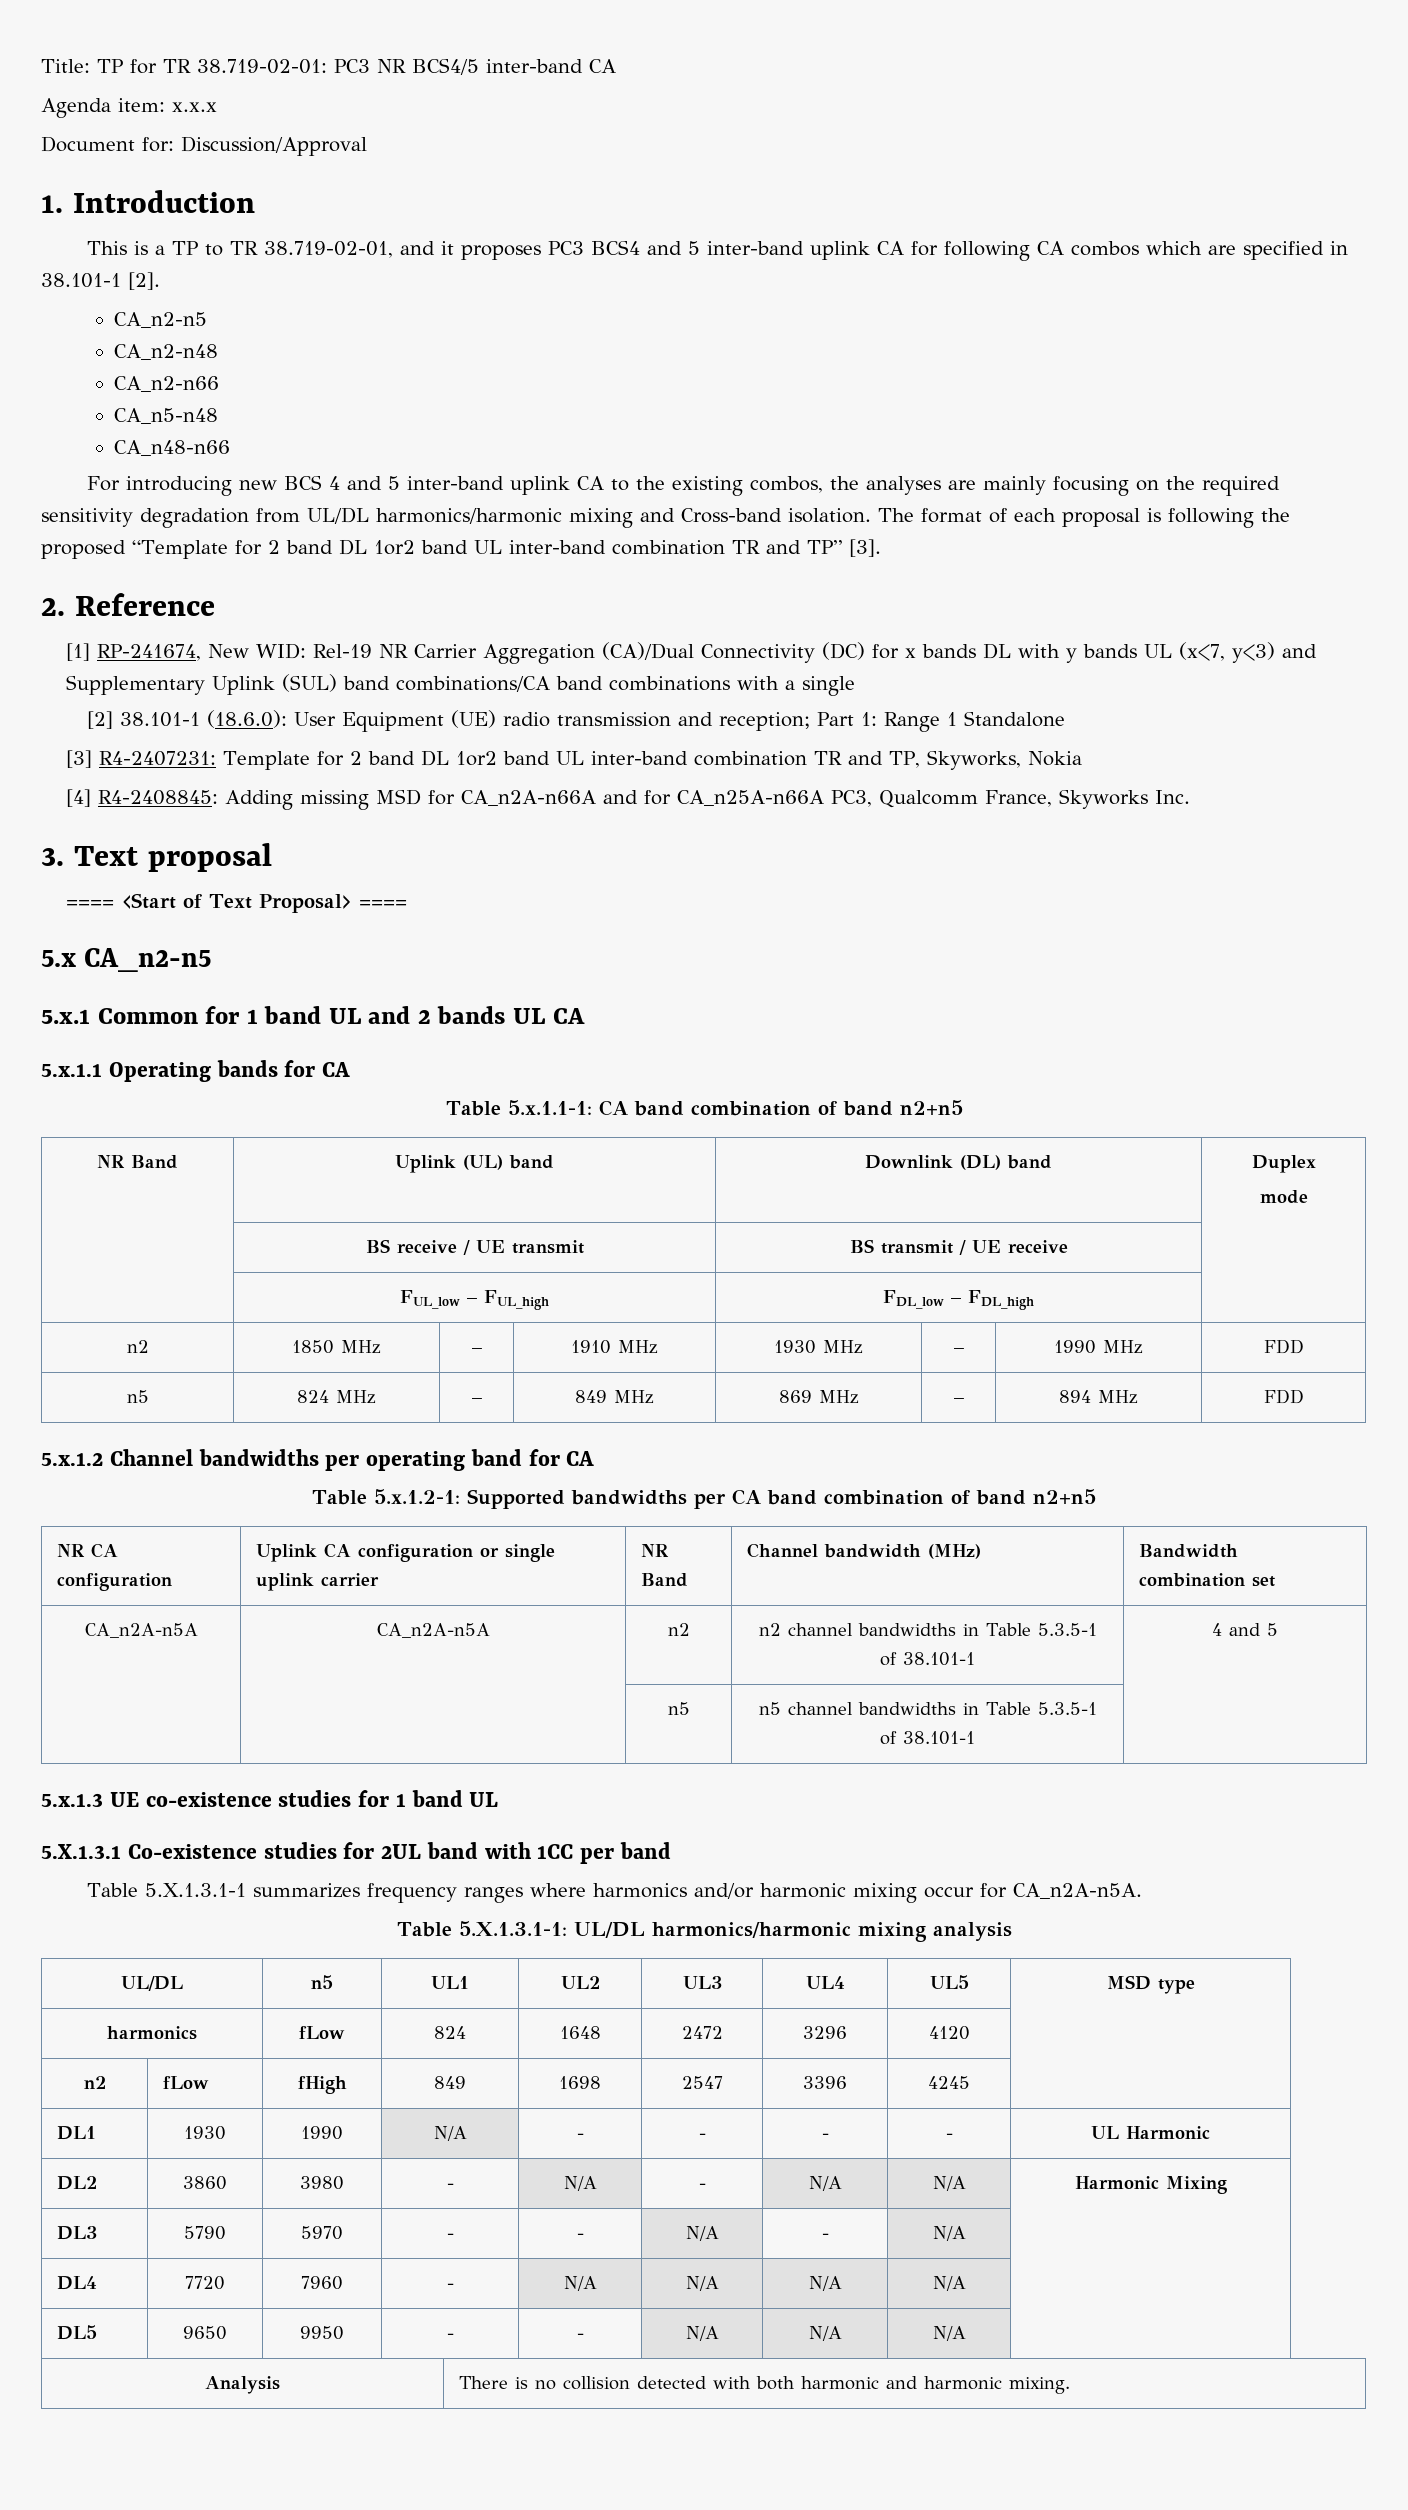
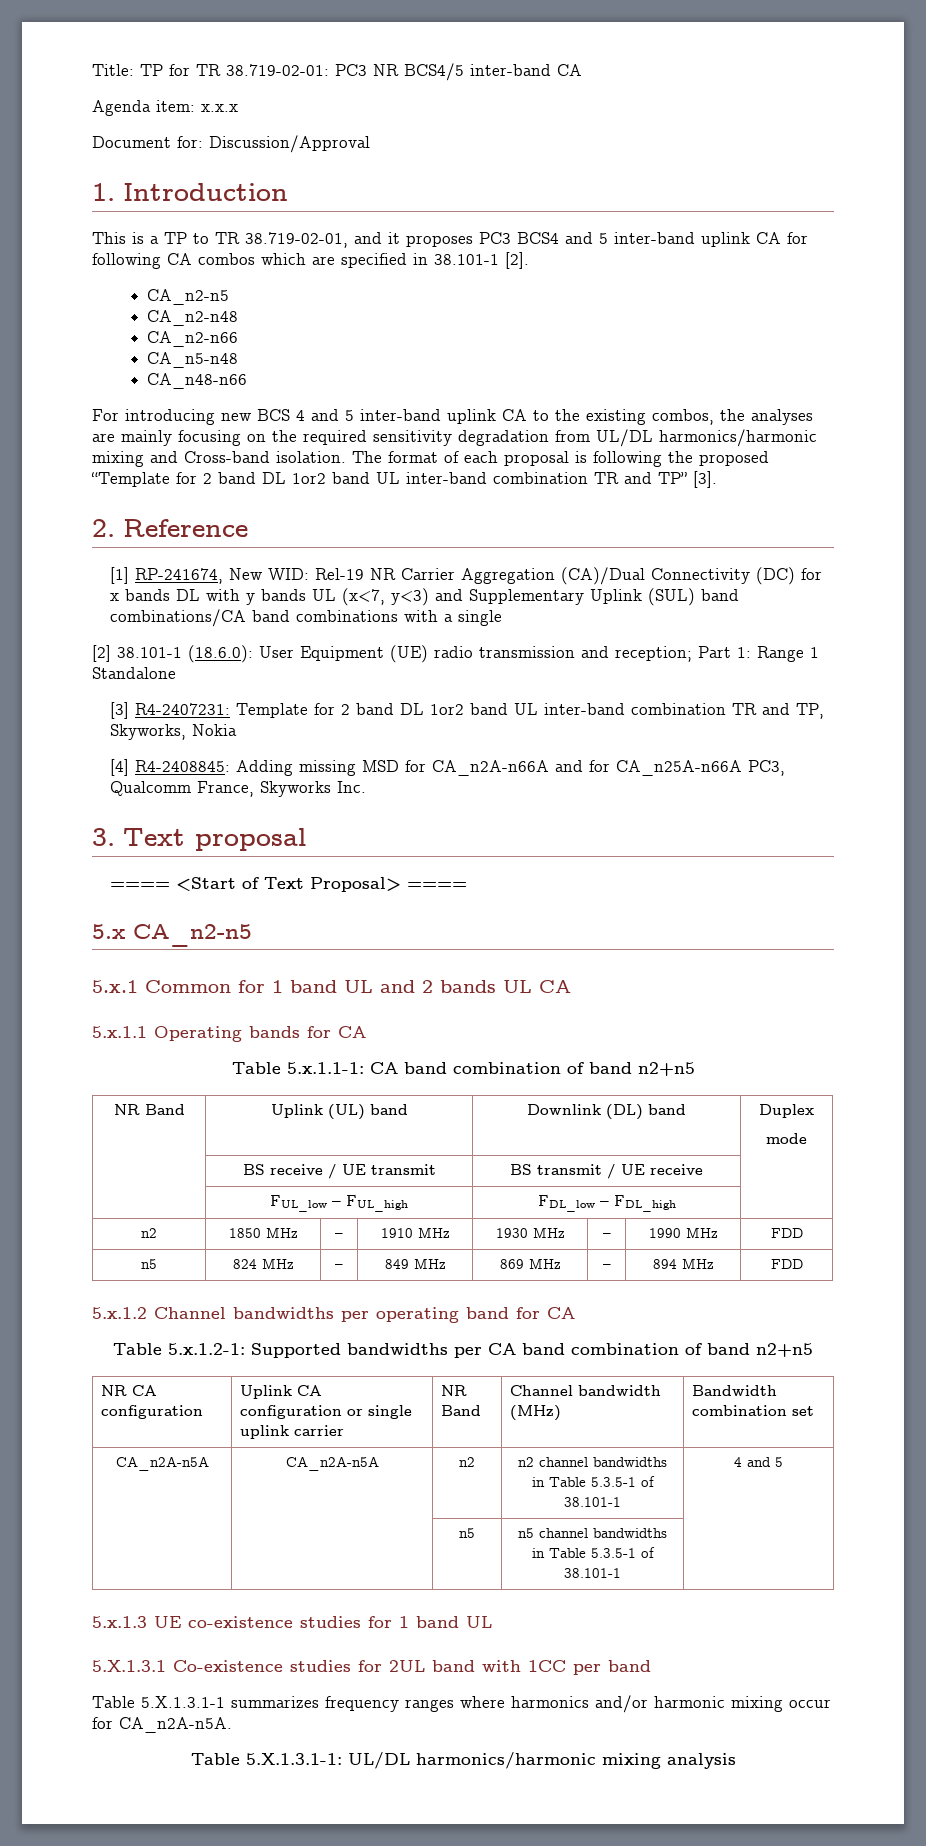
- UL/DL | n5 | UL1 | UL2 | UL3 | UL4 | UL5 | MSD type
- harmonics | fLow | 824 | 1648 | 2472 | 3296 | 4120 |
- n2 | fLow | fHigh | 849 | 1698 | 2547 | 3396 | 4245 |
- DL1 | 1930 | 1990 | N/A | - | - | - | - | UL Harmonic
- DL2 | 3860 | 3980 | - | N/A | - | N/A | N/A | Harmonic Mixing
- DL3 | 5790 | 5970 | - | - | N/A | - | N/A |
- DL4 | 7720 | 7960 | - | N/A | N/A | N/A | N/A |
- DL5 | 9650 | 9950 | - | - | N/A | N/A | N/A |
- Analysis | There is no collision detected with both harmonic and harmonic mixing.

